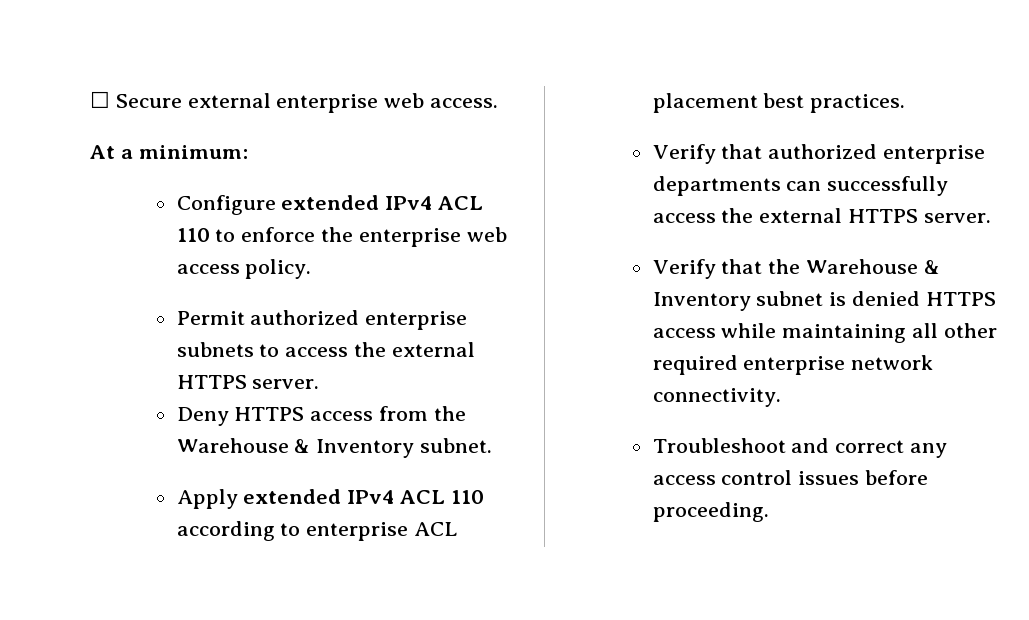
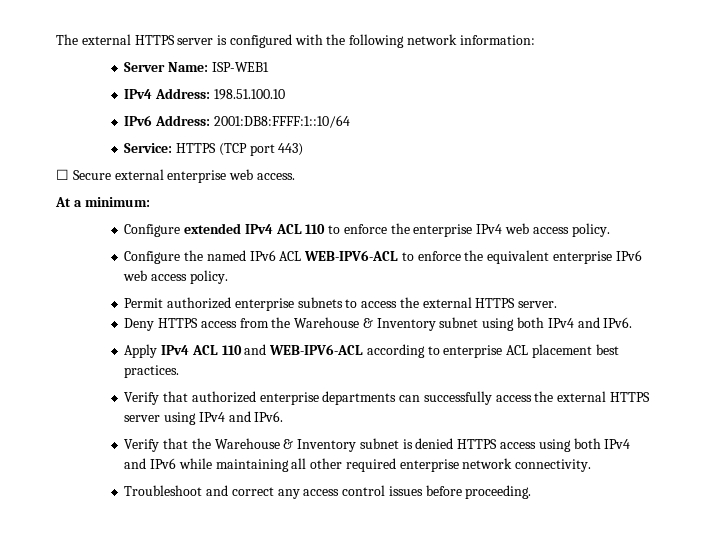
+ The external HTTPS server is configured with the following network information:
+ Server Name: ISP-WEB1
+ IPv4 Address: 198.51.100.10
+ IPv6 Address: 2001:DB8:FFFF:1::10/64
+ Service: HTTPS (TCP port 443)
- Configure extended IPv4 ACL 110 to enforce the enterprise web access policy.
+ Configure extended IPv4 ACL 110 to enforce the enterprise IPv4 web access policy.
+ Configure the named IPv6 ACL WEB-IPV6-ACL to enforce the equivalent enterprise IPv6 web access policy.
- Deny HTTPS access from the Warehouse & Inventory subnet.
+ Deny HTTPS access from the Warehouse & Inventory subnet using both IPv4 and IPv6.
- Apply extended IPv4 ACL 110 according to enterprise ACL placement best practices.
+ Apply IPv4 ACL 110 and WEB-IPV6-ACL according to enterprise ACL placement best practices.
- Verify that authorized enterprise departments can successfully access the external HTTPS server.
+ Verify that authorized enterprise departments can successfully access the external HTTPS server using IPv4 and IPv6.
- Verify that the Warehouse & Inventory subnet is denied HTTPS access while maintaining all other required enterprise network connectivity.
+ Verify that the Warehouse & Inventory subnet is denied HTTPS access using both IPv4 and IPv6 while maintaining all other required enterprise network connectivity.

